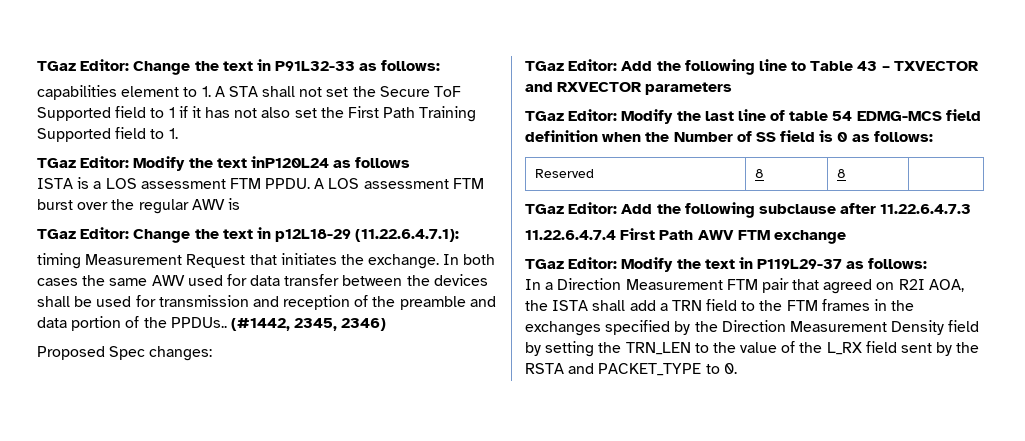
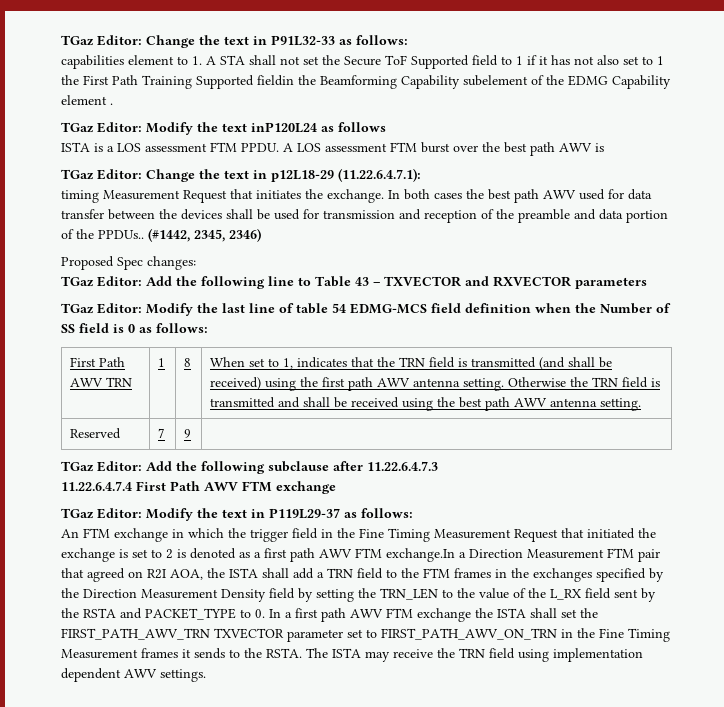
- capabilities element to 1. A STA shall not set the Secure ToF Supported field to 1 if it has not also set the First Path Training Supported field to 1.
+ capabilities element to 1. A STA shall not set the Secure ToF Supported field to 1 if it has not also set to 1 the First Path Training Supported fieldin the Beamforming Capability subelement of the EDMG Capability element .
- A LOS assessment FTM burst over the regular AWV is
+ A LOS assessment FTM burst over the best path AWV is
- In both cases the same AWV used for data transfer between the devices shall be used for transmission and reception of the preamble and data portion of the PPDUs..
+ In both cases the best path AWV used for data transfer between the devices shall be used for transmission and reception of the preamble and data portion of the PPDUs..
- Reserved | 8 | 8
+ First Path AWV TRN | 1 | 8 | When set to 1, indicates that the TRN field is transmitted (and shall be received) using the first path AWV antenna setting. Otherwise the TRN field is transmitted and shall be received using the best path AWV antenna setting.
+ Reserved | 7 | 9 |
- In a Direction Measurement FTM pair that agreed on R2I AOA, the ISTA shall add a TRN field to the FTM frames in the exchanges specified by the Direction Measurement Density field by setting the TRN_LEN to the value of the L_RX field sent by the RSTA and PACKET_TYPE to 0.
+ An FTM exchange in which the trigger field in the Fine Timing Measurement Request that initiated the exchange is set to 2 is denoted as a first path AWV FTM exchange.In a Direction Measurement FTM pair that agreed on R2I AOA, the ISTA shall add a TRN field to the FTM frames in the exchanges specified by the Direction Measurement Density field by setting the TRN_LEN to the value of the L_RX field sent by the RSTA and PACKET_TYPE to 0. In a first path AWV FTM exchange the ISTA shall set the FIRST_PATH_AWV_TRN TXVECTOR parameter set to FIRST_PATH_AWV_ON_TRN in the Fine Timing Measurement frames it sends to the RSTA. The ISTA may receive the TRN field using implementation dependent AWV settings.

